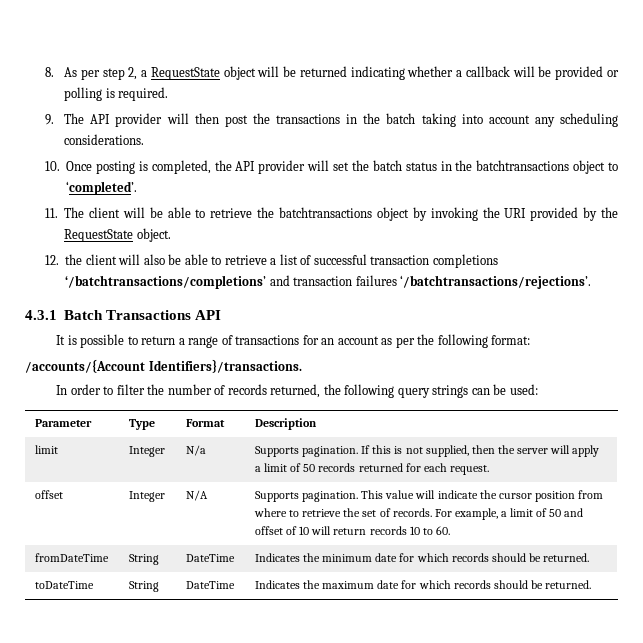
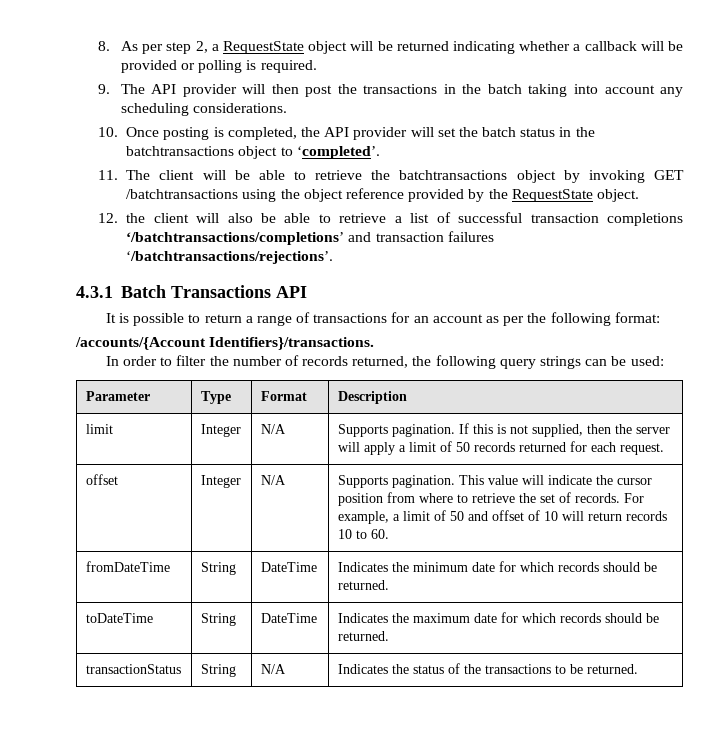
- 11. The client will be able to retrieve the batchtransactions object by invoking the URI provided by the RequestState object.
+ 11. The client will be able to retrieve the batchtransactions object by invoking GET /batchtransactions using the object reference provided by the RequestState object.
- limit | Integer | N/a | Supports pagination. If this is not supplied, then the server will apply a limit of 50 records returned for each request.
+ limit | Integer | N/A | Supports pagination. If this is not supplied, then the server will apply a limit of 50 records returned for each request.
+ transactionStatus | String | N/A | Indicates the status of the transactions to be returned.

